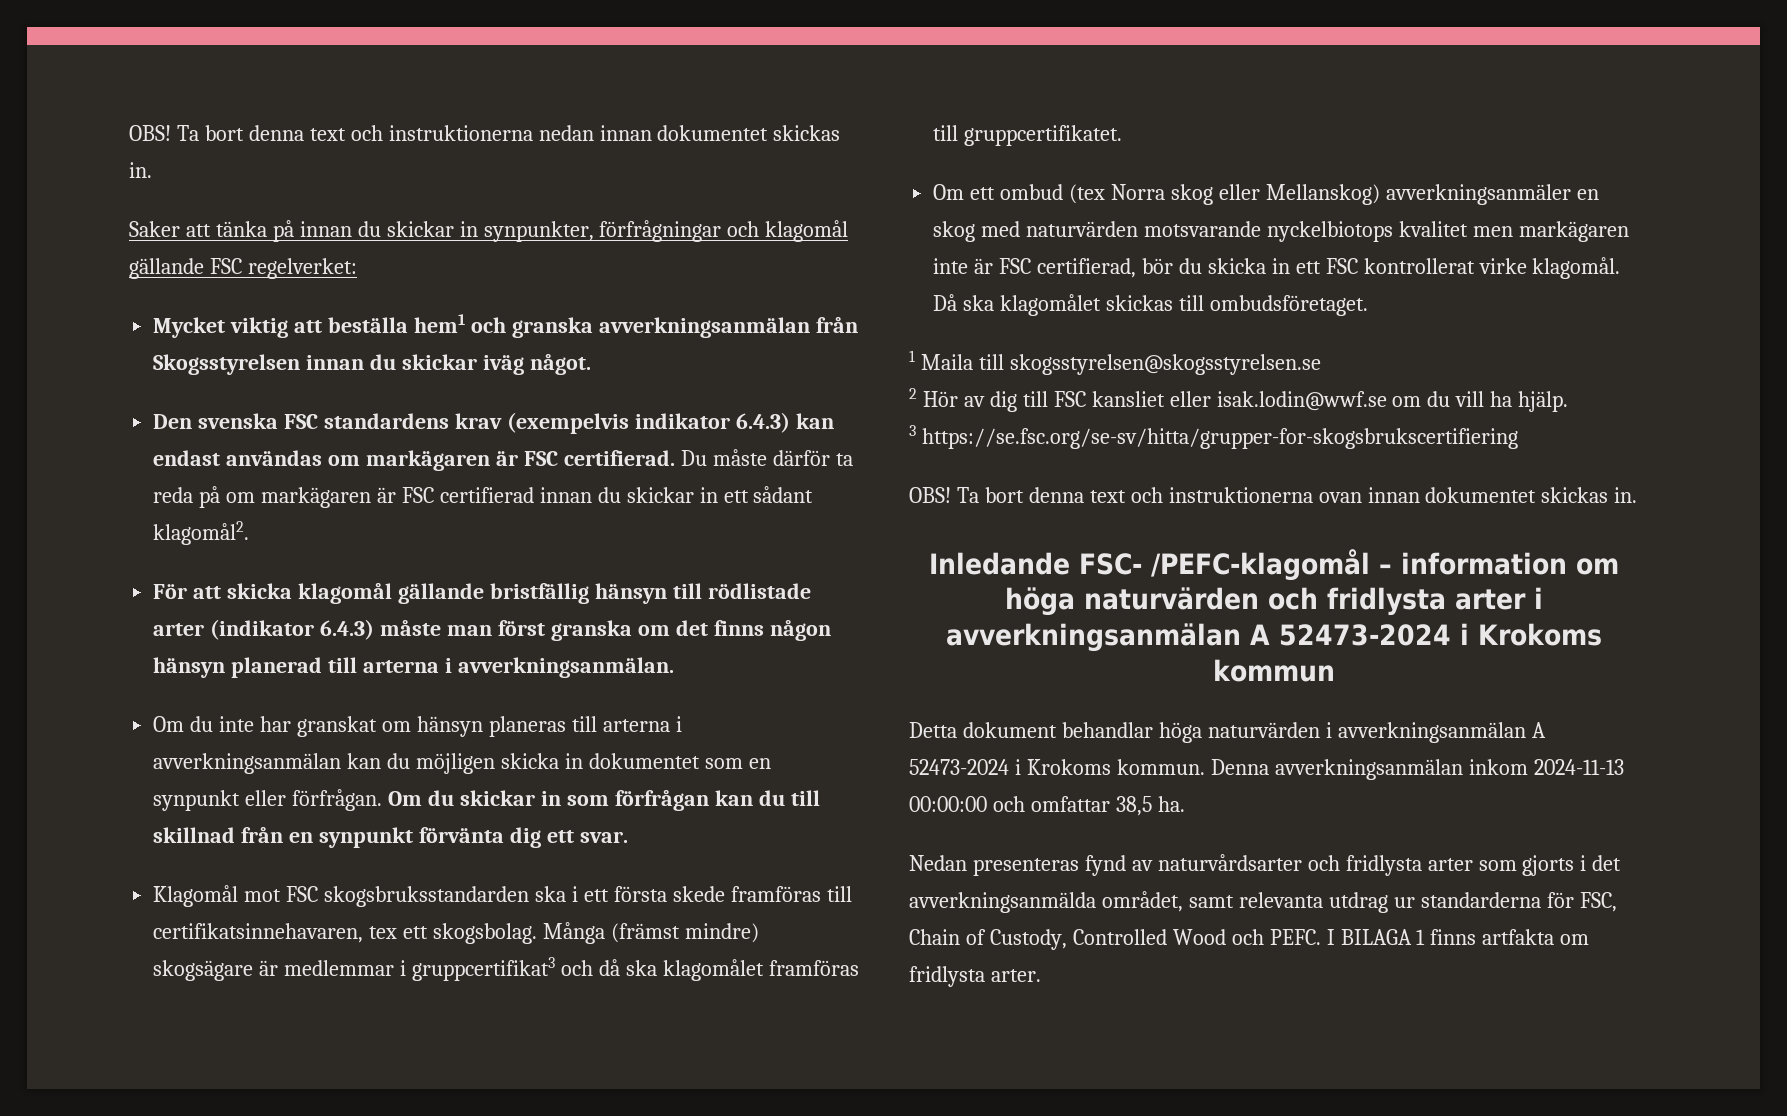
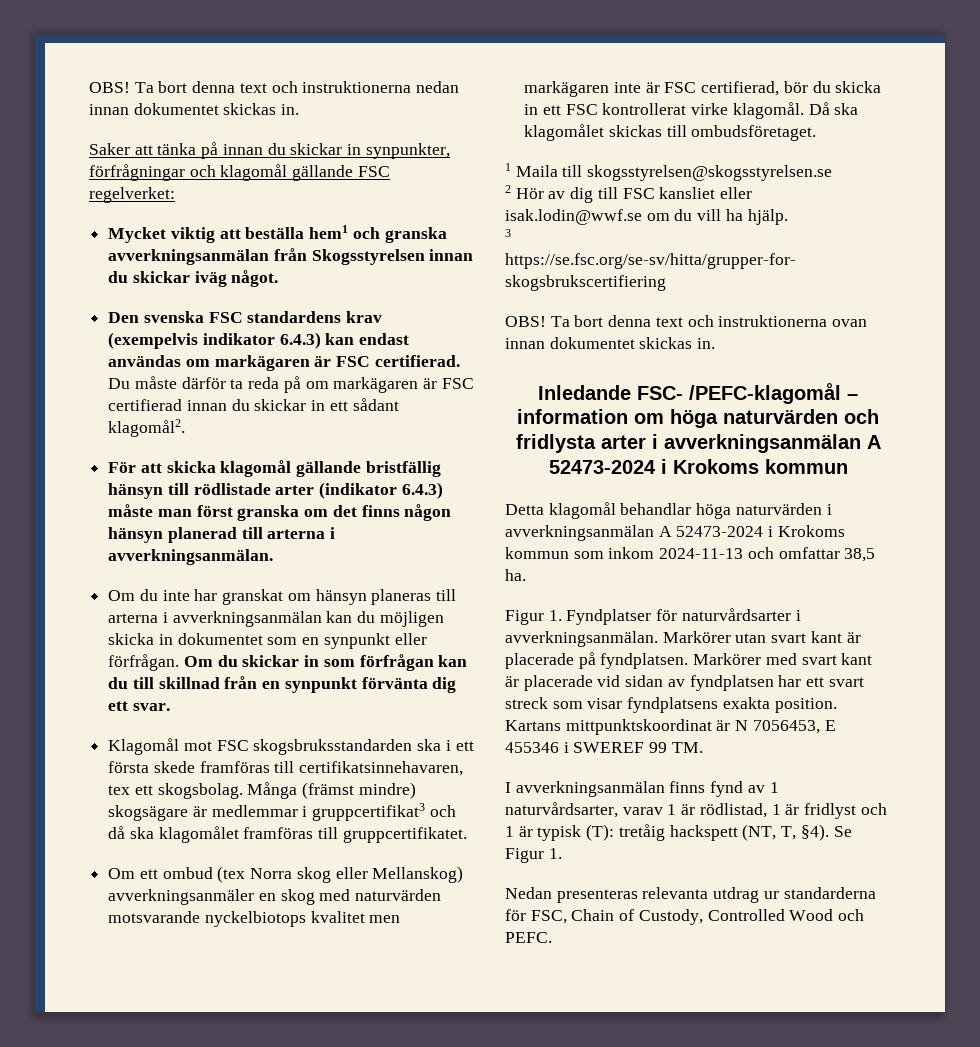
- Detta dokument behandlar höga naturvärden i avverkningsanmälan A 52473-2024 i Krokoms kommun. Denna avverkningsanmälan inkom 2024-11-13 00:00:00 och omfattar 38,5 ha.
+ Detta klagomål behandlar höga naturvärden i avverkningsanmälan A 52473-2024 i Krokoms kommun som inkom 2024-11-13 och omfattar 38,5 ha.
- Nedan presenteras fynd av naturvårdsarter och fridlysta arter som gjorts i det avverkningsanmälda området, samt relevanta utdrag ur standarderna för FSC, Chain of Custody, Controlled Wood och PEFC. I BILAGA 1 finns artfakta om fridlysta arter.
+ Figur 1. Fyndplatser för naturvårdsarter i avverkningsanmälan. Markörer utan svart kant är placerade på fyndplatsen. Markörer med svart kant är placerade vid sidan av fyndplatsen har ett svart streck som visar fyndplatsens exakta position. Kartans mittpunktskoordinat är N 7056453, E 455346 i SWEREF 99 TM.
+ I avverkningsanmälan finns fynd av 1 naturvårdsarter, varav 1 är rödlistad, 1 är fridlyst och 1 är typisk (T): tretåig hackspett (NT, T, §4). Se Figur 1.
+ Nedan presenteras relevanta utdrag ur standarderna för FSC, Chain of Custody, Controlled Wood och PEFC.

